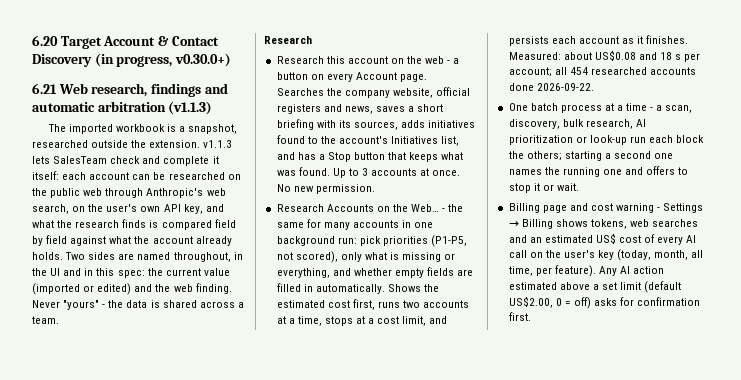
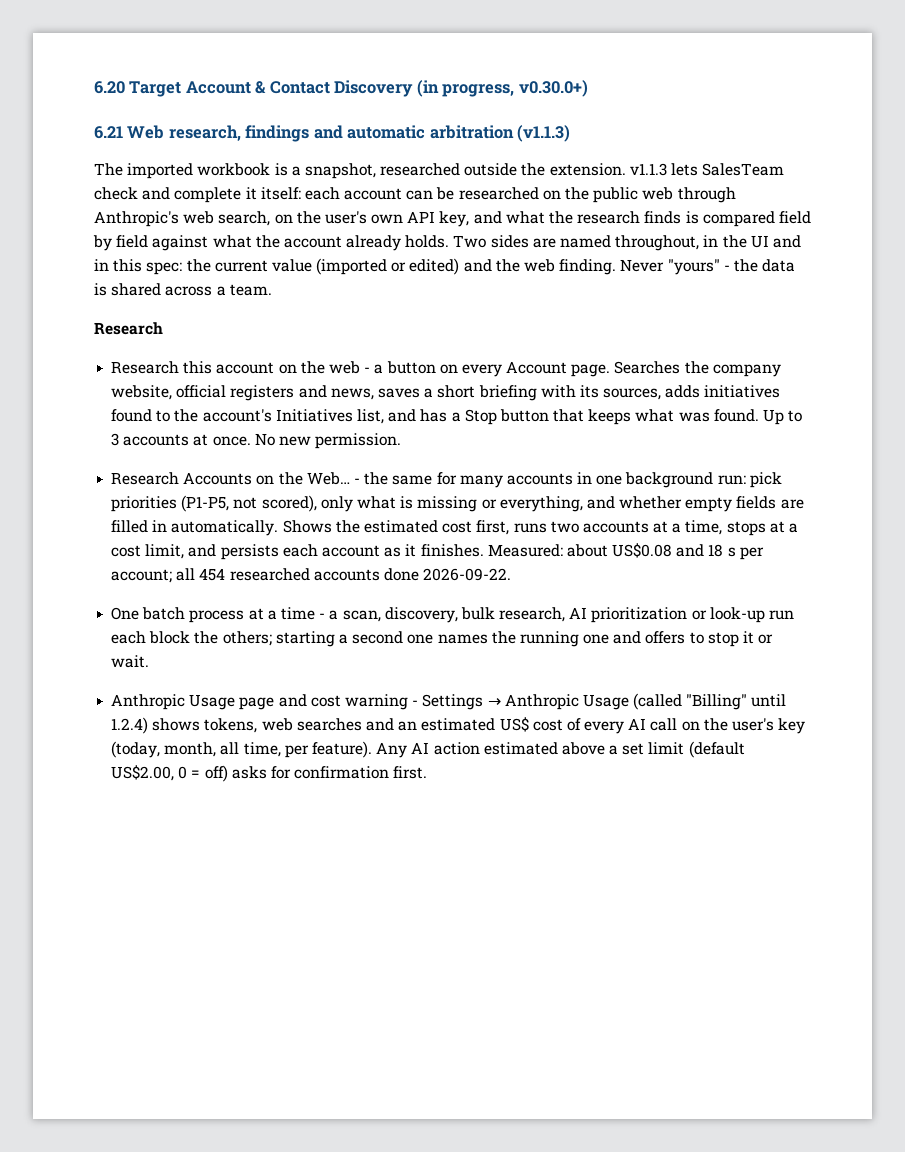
- Billing page and cost warning - Settings → Billing shows tokens, web searches and an estimated US$ cost of every AI call on the user's key (today, month, all time, per feature).
+ Anthropic Usage page and cost warning - Settings → Anthropic Usage (called "Billing" until 1.2.4) shows tokens, web searches and an estimated US$ cost of every AI call on the user's key (today, month, all time, per feature).

